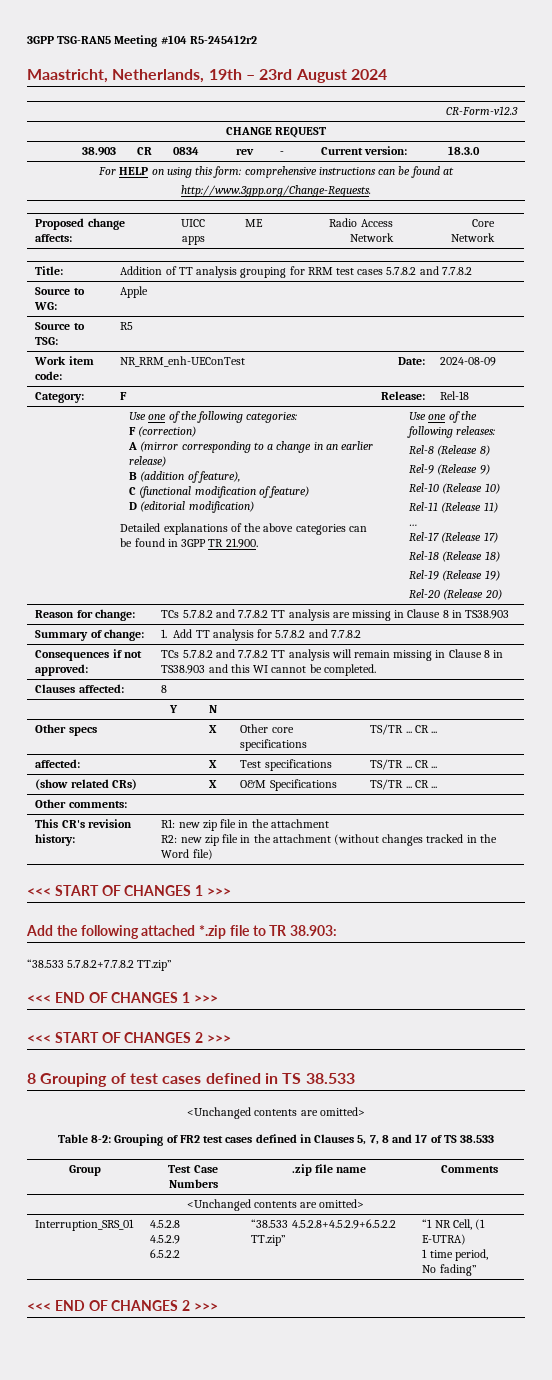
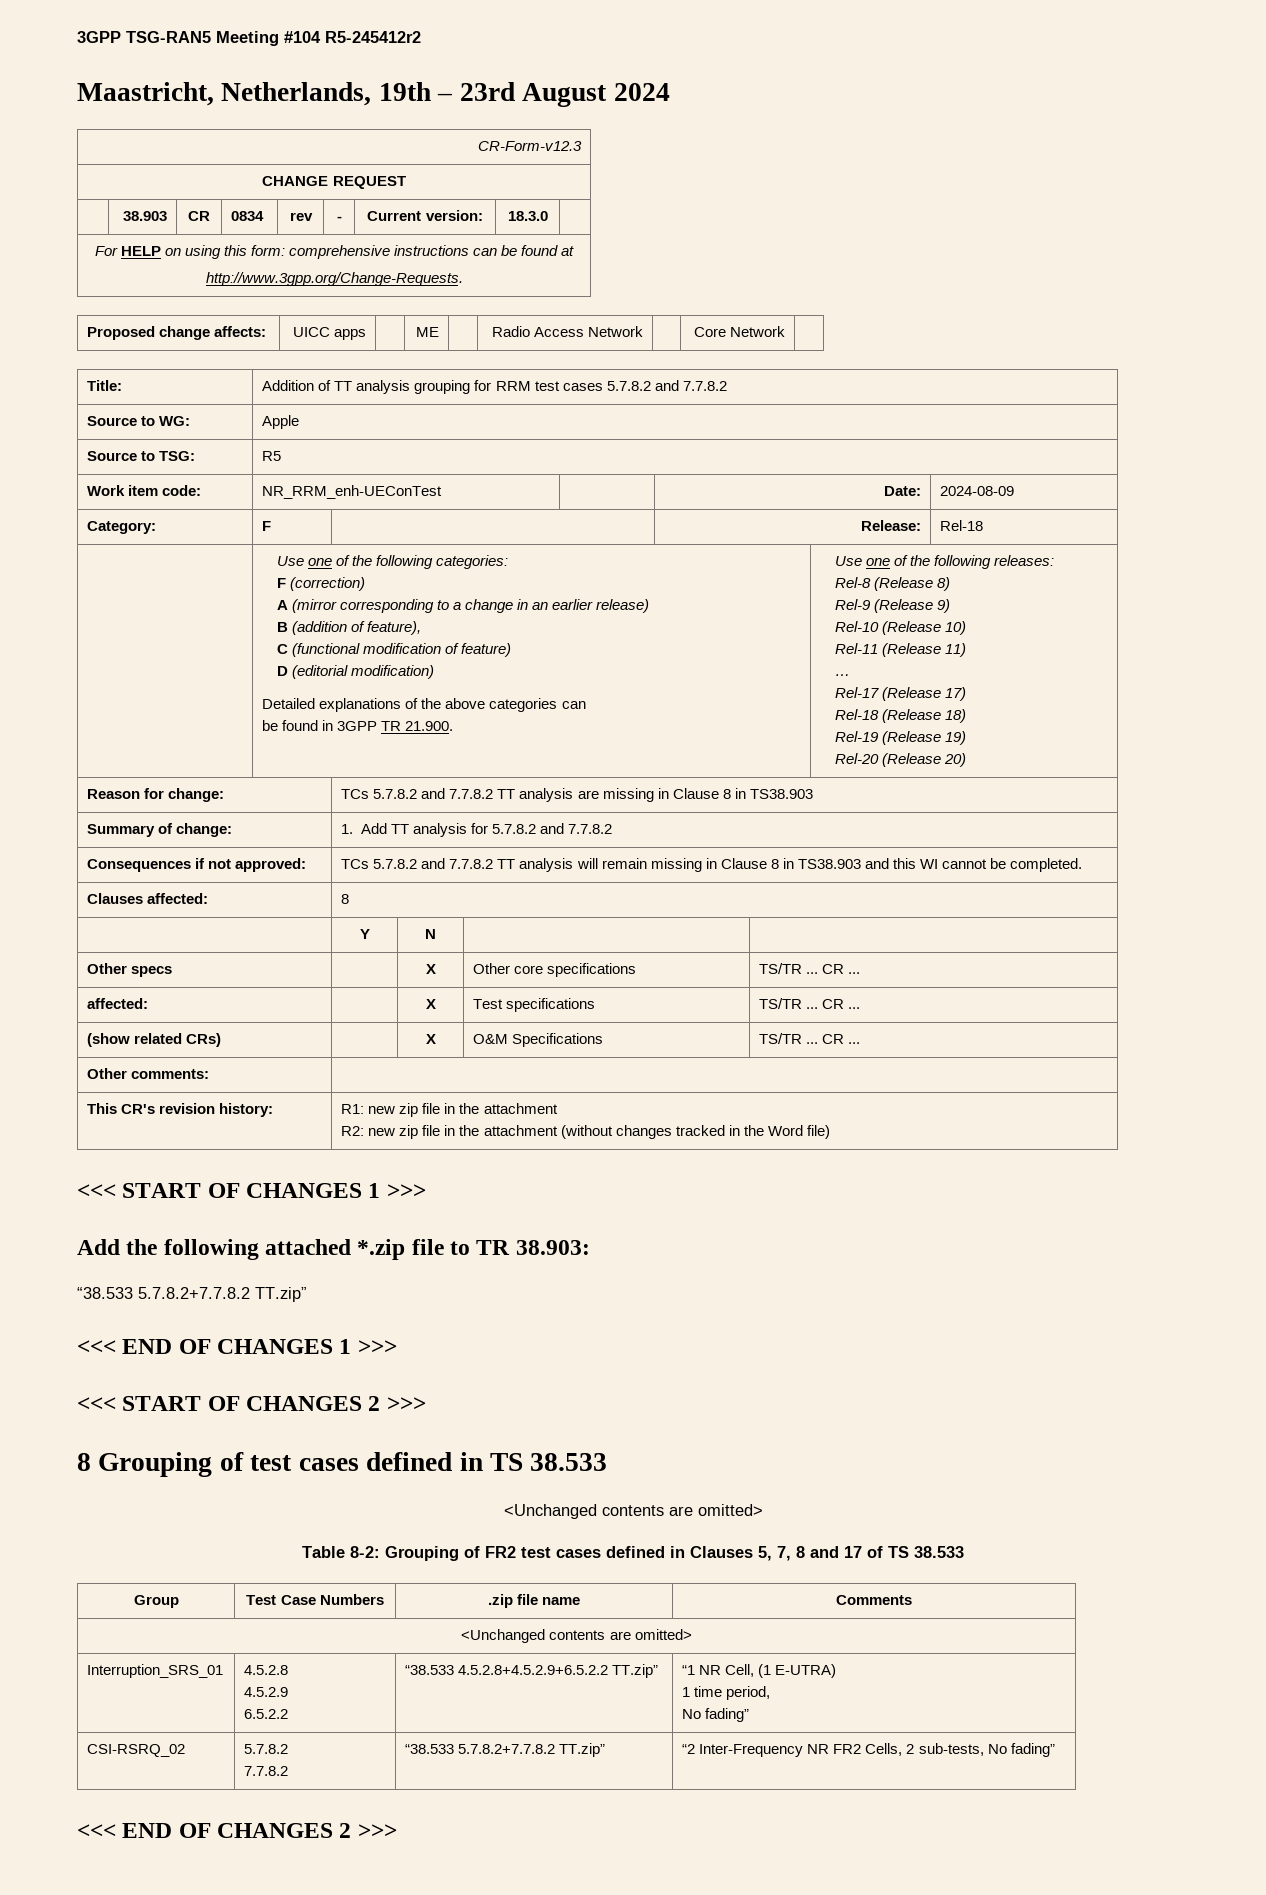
+ CSI-RSRQ_02 | 5.7.8.2
+ 7.7.8.2 | “38.533 5.7.8.2+7.7.8.2 TT.zip” | “2 Inter-Frequency NR FR2 Cells, 2 sub-tests, No fading”

